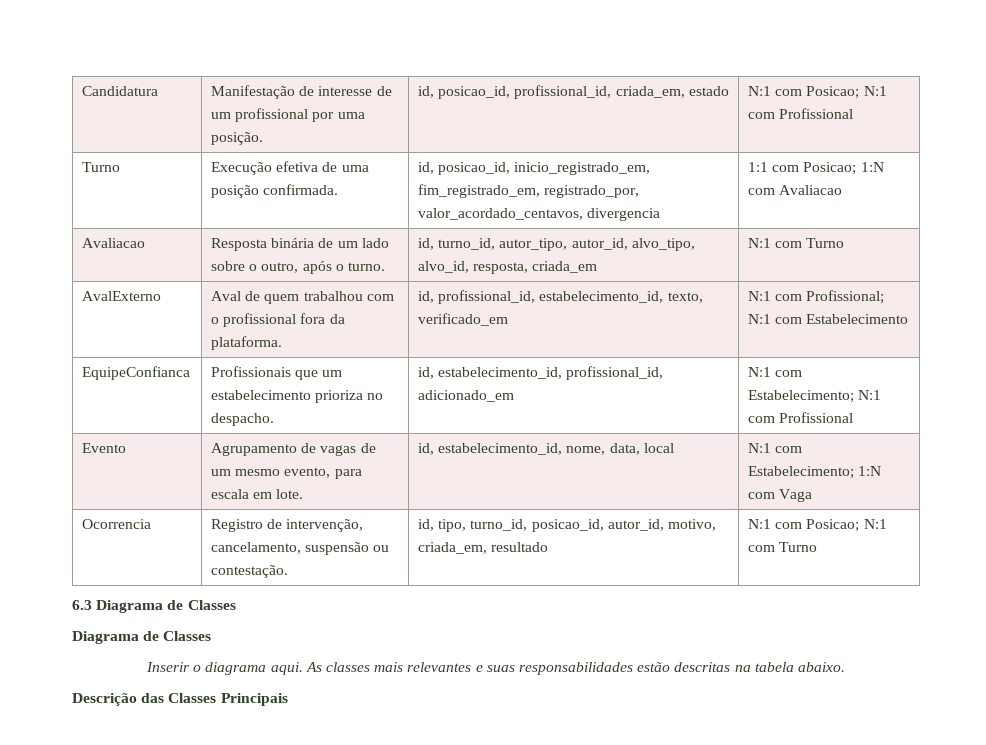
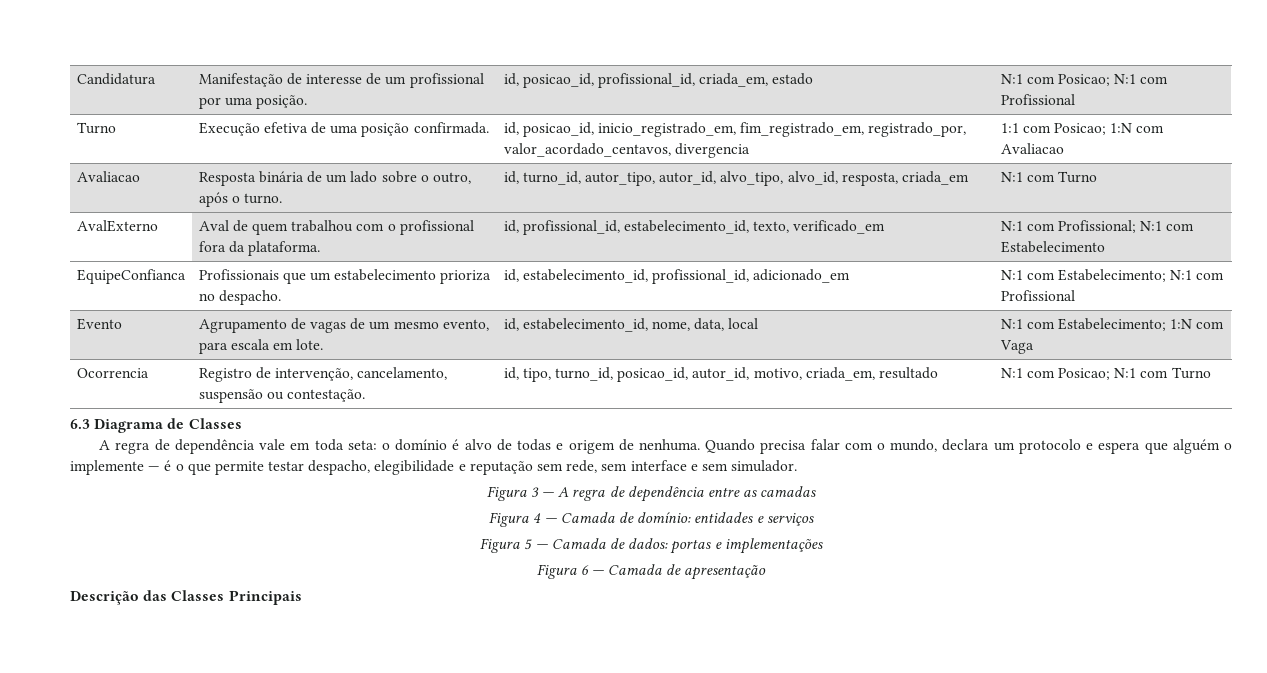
  6.3 Diagrama de Classes
- Diagrama de Classes
- Inserir o diagrama aqui. As classes mais relevantes e suas responsabilidades estão descritas na tabela abaixo.
+ A regra de dependência vale em toda seta: o domínio é alvo de todas e origem de nenhuma. Quando precisa falar com o mundo, declara um protocolo e espera que alguém o implemente — é o que permite testar despacho, elegibilidade e reputação sem rede, sem interface e sem simulador.
+ Figura 3 — A regra de dependência entre as camadas
+ Figura 4 — Camada de domínio: entidades e serviços
+ Figura 5 — Camada de dados: portas e implementações
+ Figura 6 — Camada de apresentação

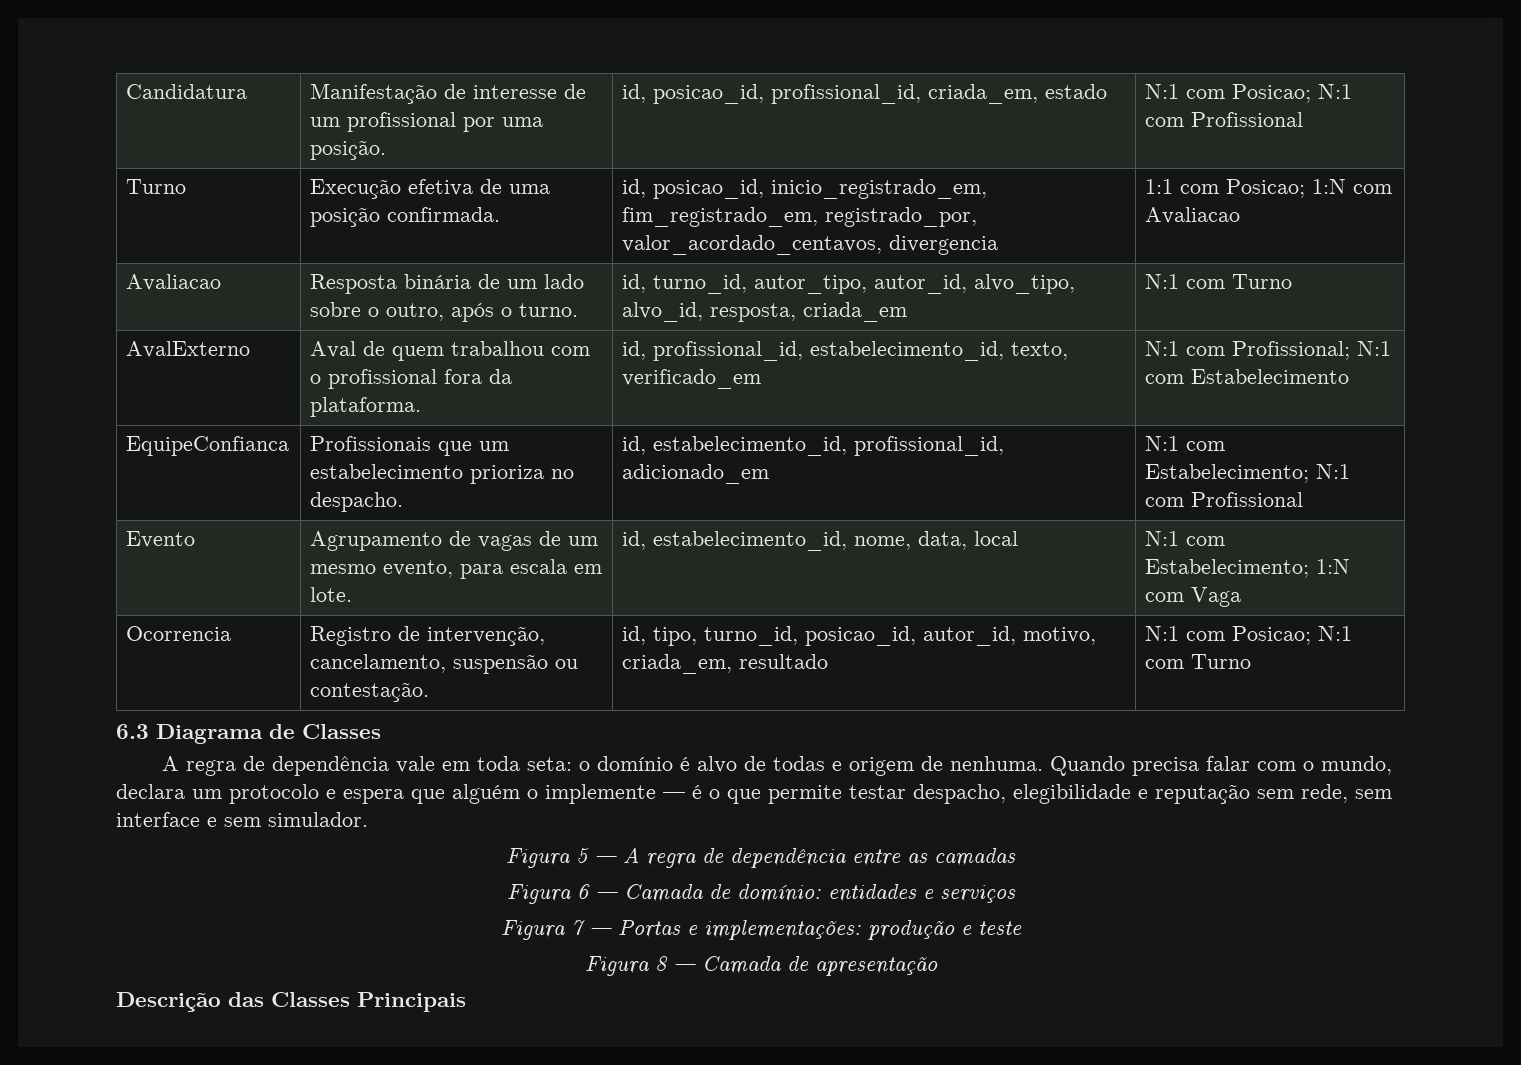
- Figura 3 — A regra de dependência entre as camadas
+ Figura 5 — A regra de dependência entre as camadas
- Figura 4 — Camada de domínio: entidades e serviços
+ Figura 6 — Camada de domínio: entidades e serviços
- Figura 5 — Camada de dados: portas e implementações
- Figura 6 — Camada de apresentação
+ Figura 7 — Portas e implementações: produção e teste
+ Figura 8 — Camada de apresentação

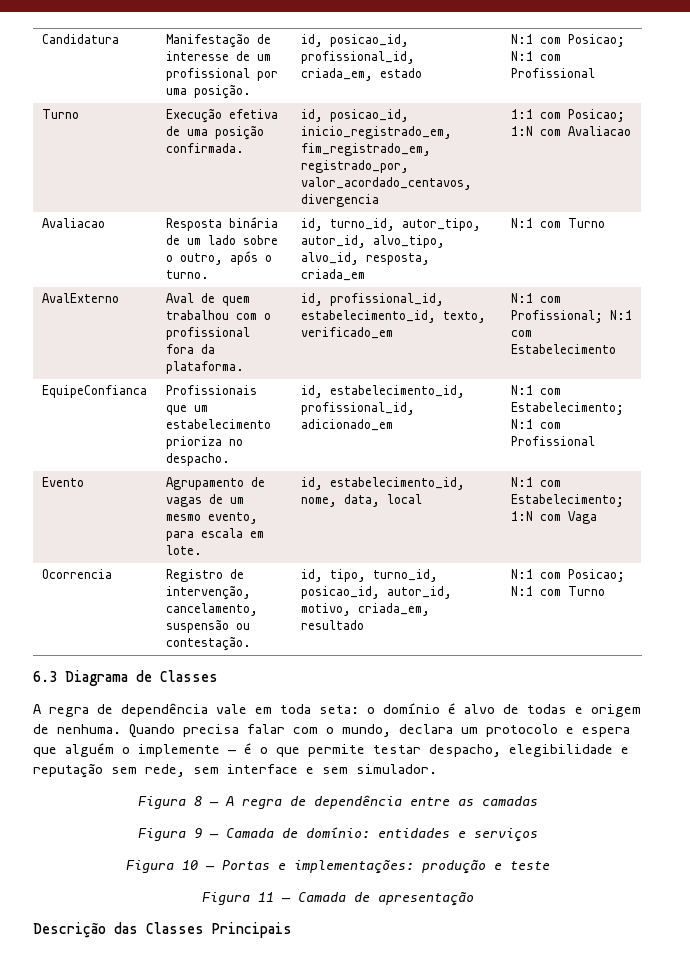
- Figura 5 — A regra de dependência entre as camadas
+ Figura 8 — A regra de dependência entre as camadas
- Figura 6 — Camada de domínio: entidades e serviços
+ Figura 9 — Camada de domínio: entidades e serviços
- Figura 7 — Portas e implementações: produção e teste
+ Figura 10 — Portas e implementações: produção e teste
- Figura 8 — Camada de apresentação
+ Figura 11 — Camada de apresentação

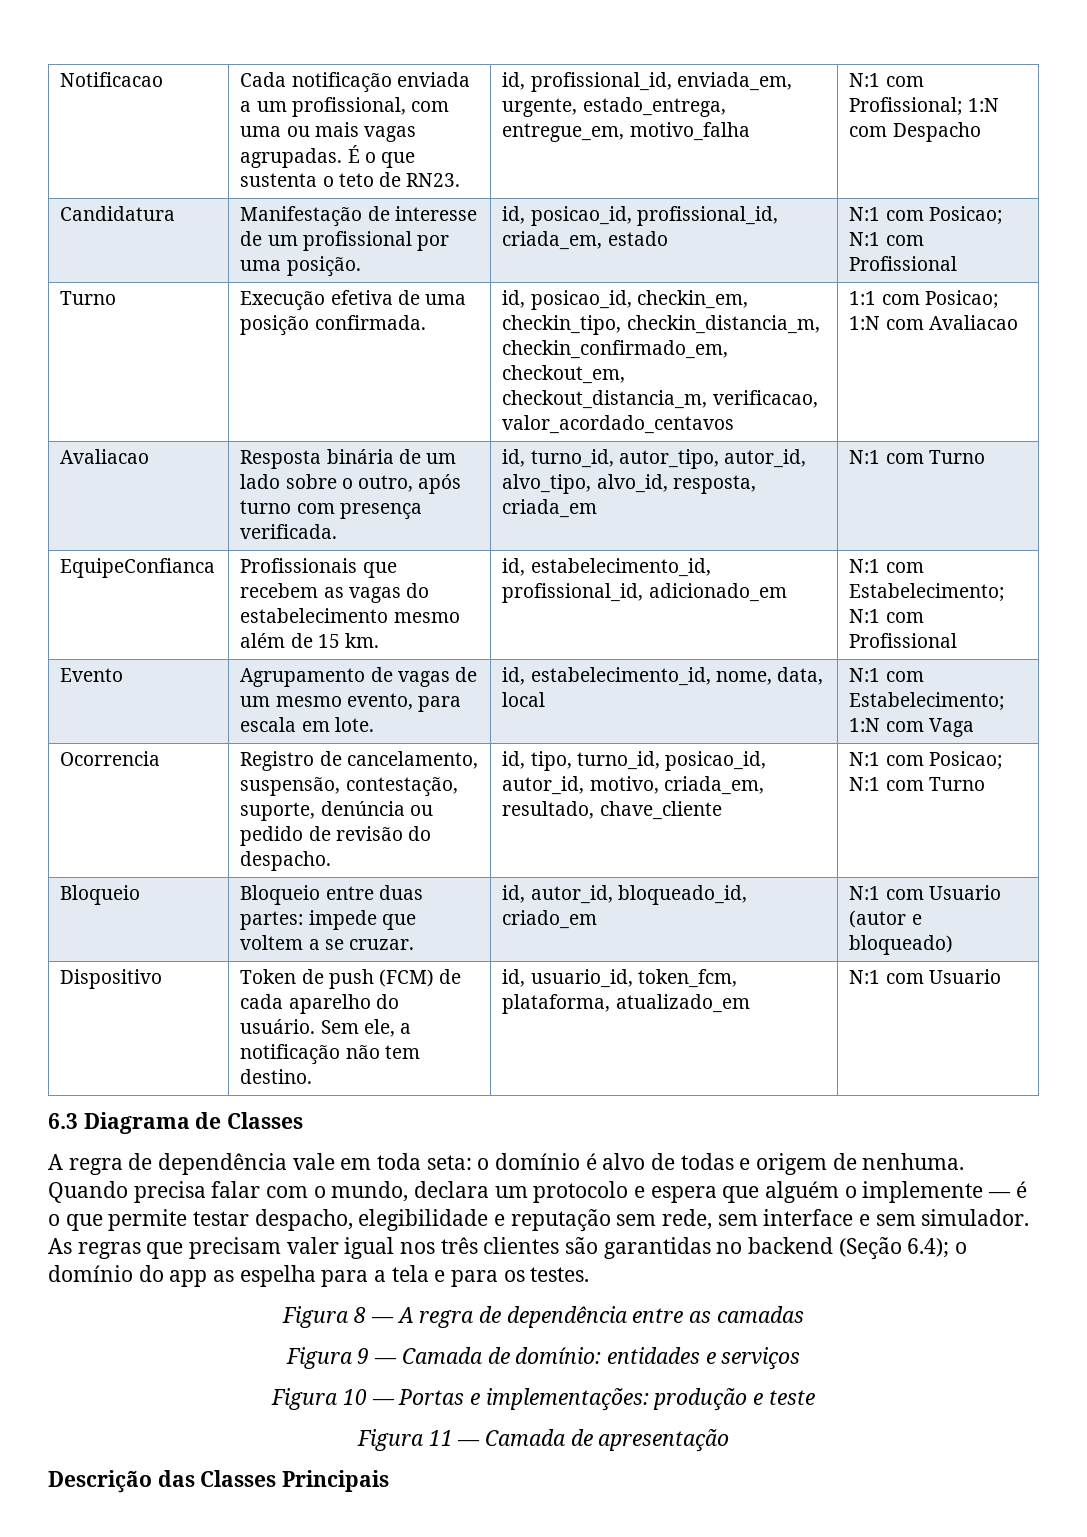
+ Notificacao | Cada notificação enviada a um profissional, com uma ou mais vagas agrupadas. É o que sustenta o teto de RN23. | id, profissional_id, enviada_em, urgente, estado_entrega, entregue_em, motivo_falha | N:1 com Profissional; 1:N com Despacho
- Turno | Execução efetiva de uma posição confirmada. | id, posicao_id, inicio_registrado_em, fim_registrado_em, registrado_por, valor_acordado_centavos, divergencia | 1:1 com Posicao; 1:N com Avaliacao
+ Turno | Execução efetiva de uma posição confirmada. | id, posicao_id, checkin_em, checkin_tipo, checkin_distancia_m, checkin_confirmado_em, checkout_em, checkout_distancia_m, verificacao, valor_acordado_centavos | 1:1 com Posicao; 1:N com Avaliacao
- Avaliacao | Resposta binária de um lado sobre o outro, após o turno. | id, turno_id, autor_tipo, autor_id, alvo_tipo, alvo_id, resposta, criada_em | N:1 com Turno
+ Avaliacao | Resposta binária de um lado sobre o outro, após turno com presença verificada. | id, turno_id, autor_tipo, autor_id, alvo_tipo, alvo_id, resposta, criada_em | N:1 com Turno
- AvalExterno | Aval de quem trabalhou com o profissional fora da plataforma. | id, profissional_id, estabelecimento_id, texto, verificado_em | N:1 com Profissional; N:1 com Estabelecimento
- EquipeConfianca | Profissionais que um estabelecimento prioriza no despacho. | id, estabelecimento_id, profissional_id, adicionado_em | N:1 com Estabelecimento; N:1 com Profissional
+ EquipeConfianca | Profissionais que recebem as vagas do estabelecimento mesmo além de 15 km. | id, estabelecimento_id, profissional_id, adicionado_em | N:1 com Estabelecimento; N:1 com Profissional
- Ocorrencia | Registro de intervenção, cancelamento, suspensão ou contestação. | id, tipo, turno_id, posicao_id, autor_id, motivo, criada_em, resultado | N:1 com Posicao; N:1 com Turno
+ Ocorrencia | Registro de cancelamento, suspensão, contestação, suporte, denúncia ou pedido de revisão do despacho. | id, tipo, turno_id, posicao_id, autor_id, motivo, criada_em, resultado, chave_cliente | N:1 com Posicao; N:1 com Turno
+ Bloqueio | Bloqueio entre duas partes: impede que voltem a se cruzar. | id, autor_id, bloqueado_id, criado_em | N:1 com Usuario (autor e bloqueado)
+ Dispositivo | Token de push (FCM) de cada aparelho do usuário. Sem ele, a notificação não tem destino. | id, usuario_id, token_fcm, plataforma, atualizado_em | N:1 com Usuario
+ As regras que precisam valer igual nos três clientes são garantidas no backend (Seção 6.4); o domínio do app as espelha para a tela e para os testes.

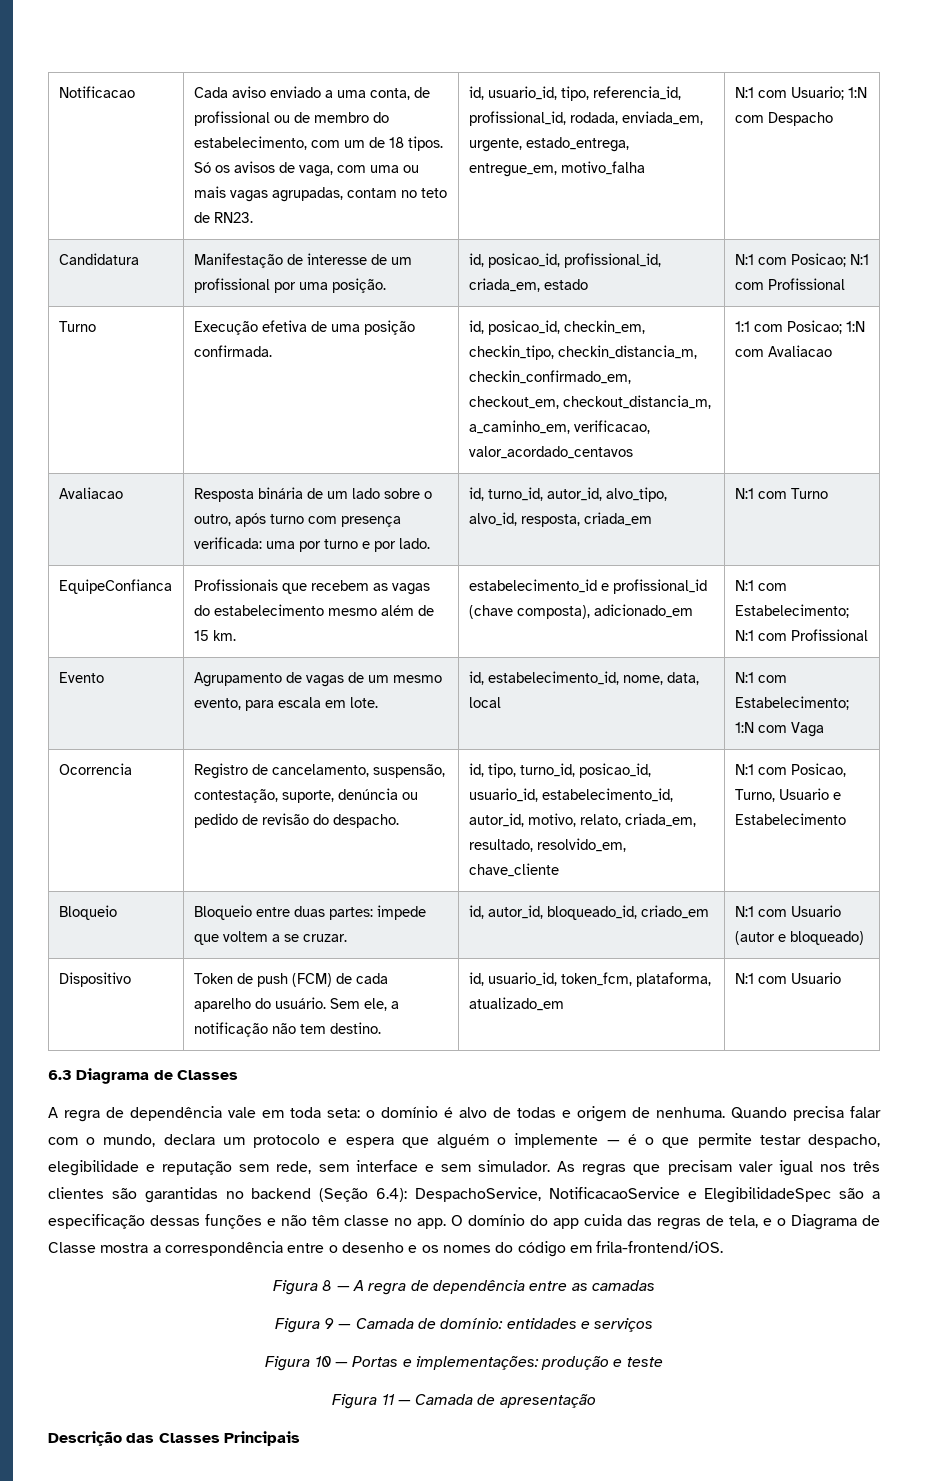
- Cada notificação enviada a um profissional, com uma ou mais vagas agrupadas. É o que sustenta o teto de RN23.
+ Cada aviso enviado a uma conta, de profissional ou de membro do estabelecimento, com um de 18 tipos. Só os avisos de vaga, com uma ou mais vagas agrupadas, contam no teto de RN23.
- id, profissional_id, enviada_em, urgente, estado_entrega, entregue_em, motivo_falha
+ id, usuario_id, tipo, referencia_id, profissional_id, rodada, enviada_em, urgente, estado_entrega, entregue_em, motivo_falha
- N:1 com Profissional; 1:N com Despacho
+ N:1 com Usuario; 1:N com Despacho
- Turno | Execução efetiva de uma posição confirmada. | id, posicao_id, checkin_em, checkin_tipo, checkin_distancia_m, checkin_confirmado_em, checkout_em, checkout_distancia_m, verificacao, valor_acordado_centavos | 1:1 com Posicao; 1:N com Avaliacao
+ Turno | Execução efetiva de uma posição confirmada. | id, posicao_id, checkin_em, checkin_tipo, checkin_distancia_m, checkin_confirmado_em, checkout_em, checkout_distancia_m, a_caminho_em, verificacao, valor_acordado_centavos | 1:1 com Posicao; 1:N com Avaliacao
- Avaliacao | Resposta binária de um lado sobre o outro, após turno com presença verificada. | id, turno_id, autor_tipo, autor_id, alvo_tipo, alvo_id, resposta, criada_em | N:1 com Turno
+ Avaliacao | Resposta binária de um lado sobre o outro, após turno com presença verificada: uma por turno e por lado. | id, turno_id, autor_id, alvo_tipo, alvo_id, resposta, criada_em | N:1 com Turno
- EquipeConfianca | Profissionais que recebem as vagas do estabelecimento mesmo além de 15 km. | id, estabelecimento_id, profissional_id, adicionado_em | N:1 com Estabelecimento; N:1 com Profissional
+ EquipeConfianca | Profissionais que recebem as vagas do estabelecimento mesmo além de 15 km. | estabelecimento_id e profissional_id (chave composta), adicionado_em | N:1 com Estabelecimento; N:1 com Profissional
- Ocorrencia | Registro de cancelamento, suspensão, contestação, suporte, denúncia ou pedido de revisão do despacho. | id, tipo, turno_id, posicao_id, autor_id, motivo, criada_em, resultado, chave_cliente | N:1 com Posicao; N:1 com Turno
+ Ocorrencia | Registro de cancelamento, suspensão, contestação, suporte, denúncia ou pedido de revisão do despacho. | id, tipo, turno_id, posicao_id, usuario_id, estabelecimento_id, autor_id, motivo, relato, criada_em, resultado, resolvido_em, chave_cliente | N:1 com Posicao, Turno, Usuario e Estabelecimento
- As regras que precisam valer igual nos três clientes são garantidas no backend (Seção 6.4); o domínio do app as espelha para a tela e para os testes.
+ As regras que precisam valer igual nos três clientes são garantidas no backend (Seção 6.4): DespachoService, NotificacaoService e ElegibilidadeSpec são a especificação dessas funções e não têm classe no app. O domínio do app cuida das regras de tela, e o Diagrama de Classe mostra a correspondência entre o desenho e os nomes do código em frila-frontend/iOS.

